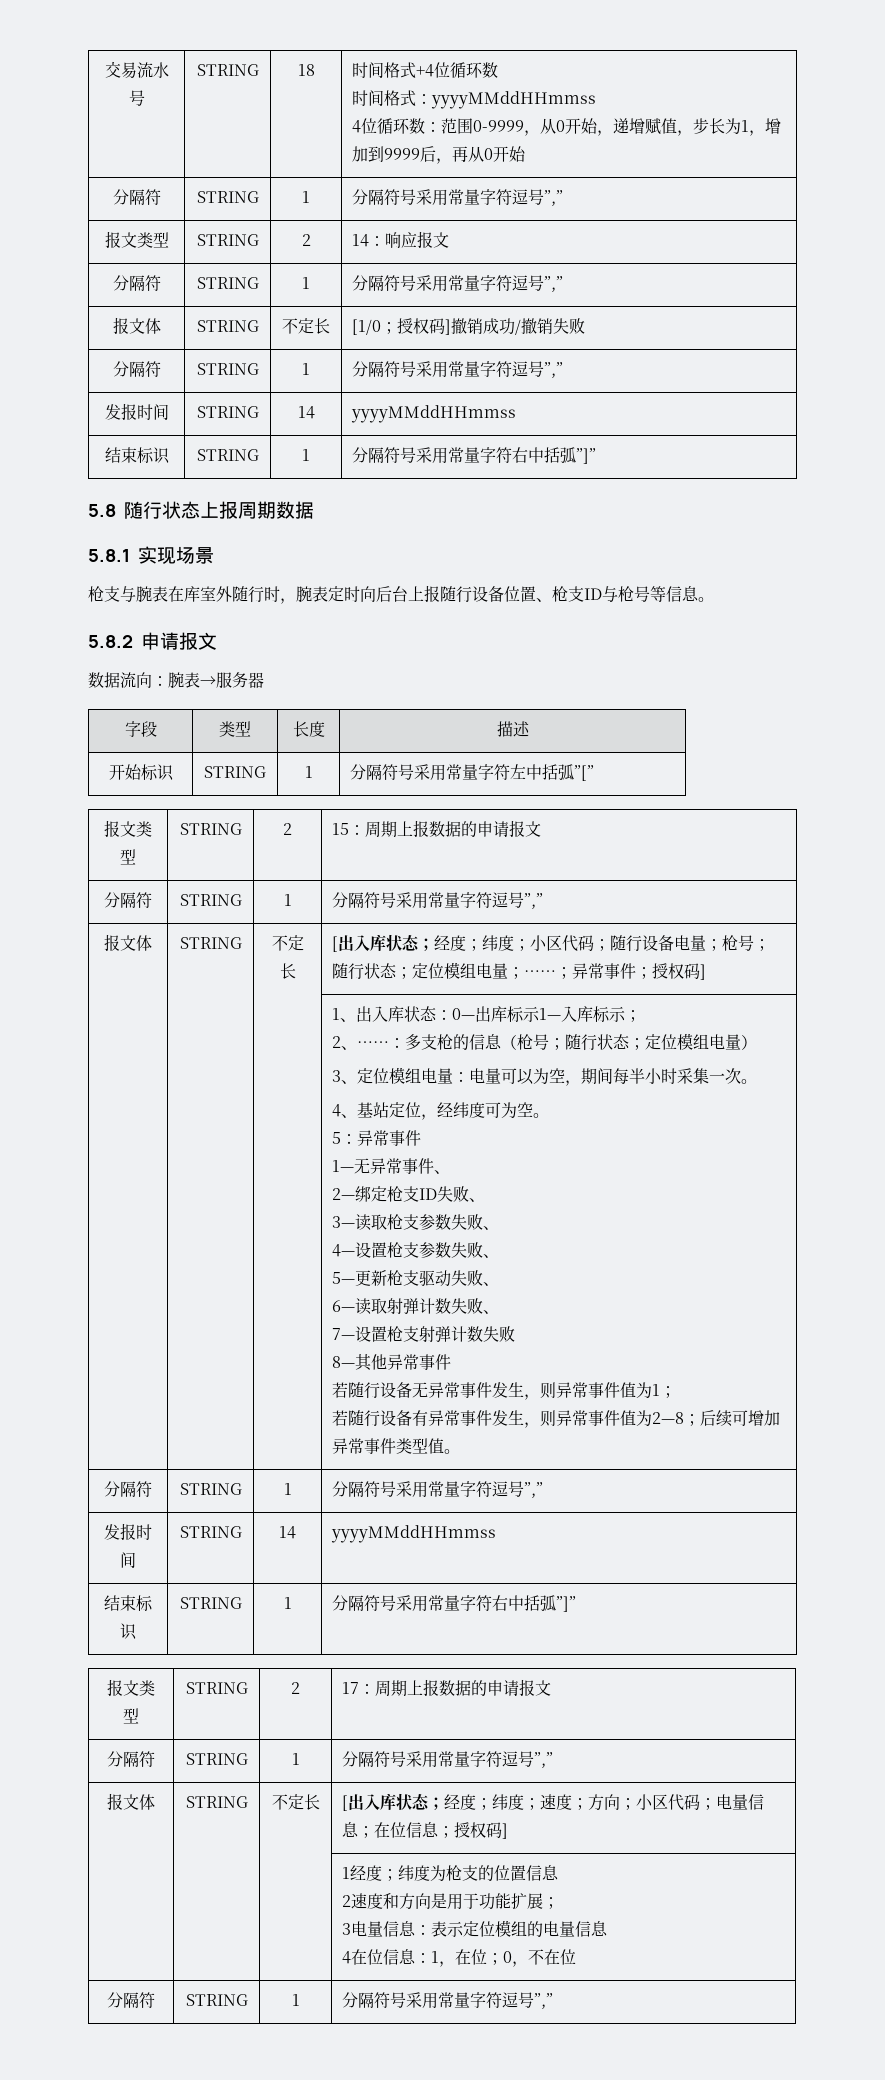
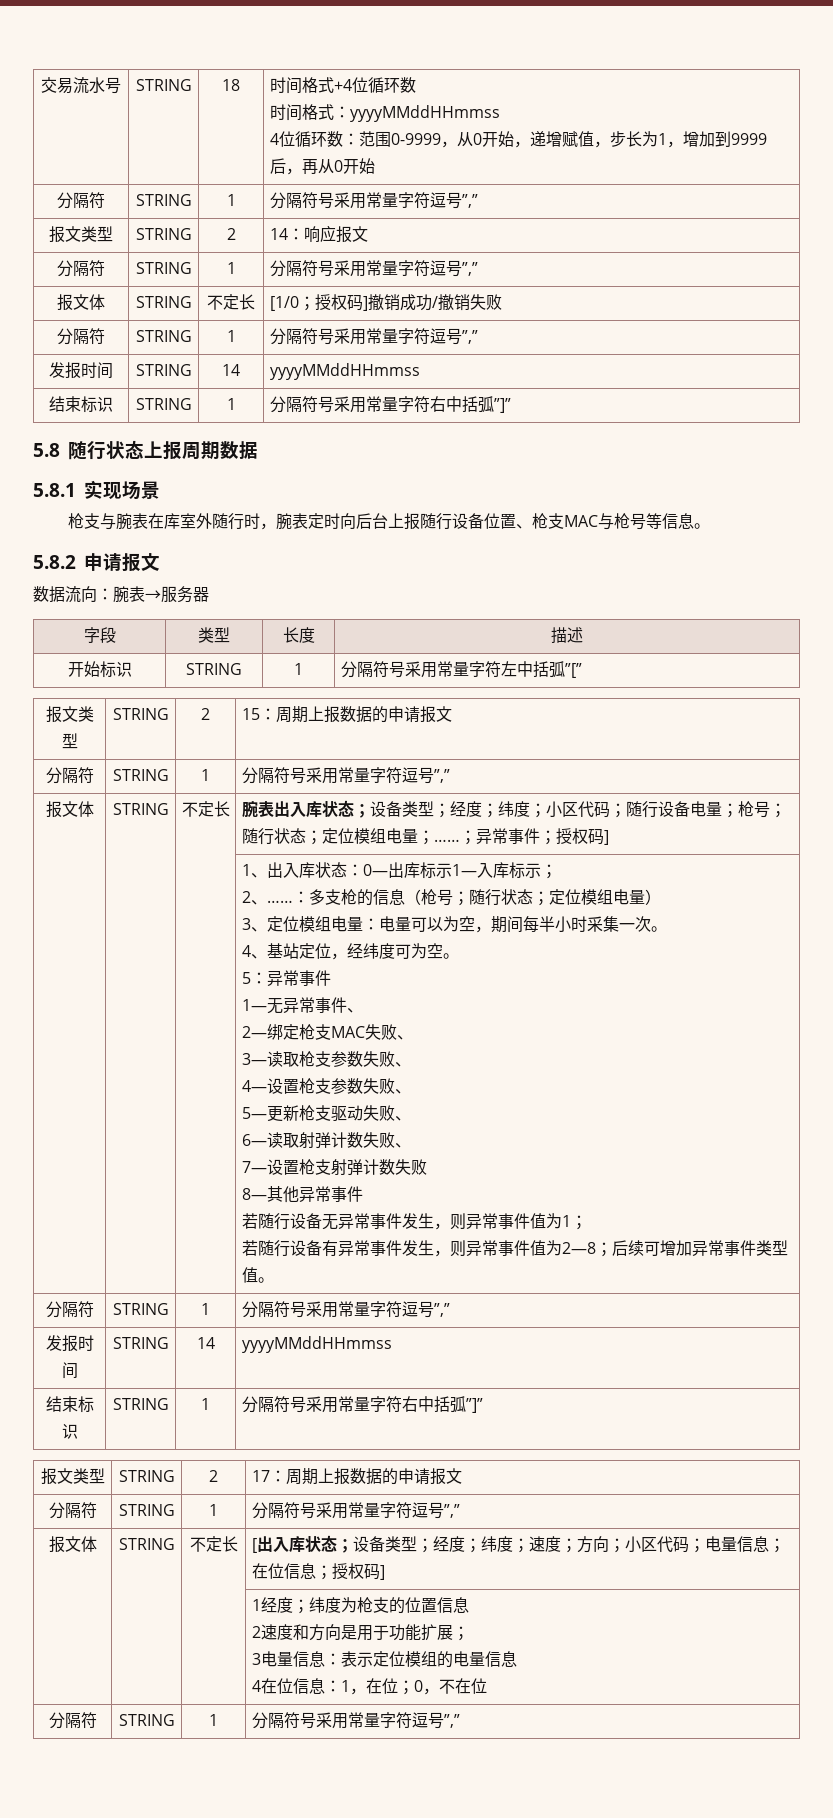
- 枪支与腕表在库室外随行时，腕表定时向后台上报随行设备位置、枪支ID与枪号等信息。
+ 枪支与腕表在库室外随行时，腕表定时向后台上报随行设备位置、枪支MAC与枪号等信息。
- 报文体 | STRING | 不定长 | [出入库状态；经度；纬度；小区代码；随行设备电量；枪号；随行状态；定位模组电量；……；异常事件；授权码]
+ 报文体 | STRING | 不定长 | 腕表出入库状态；设备类型；经度；纬度；小区代码；随行设备电量；枪号；随行状态；定位模组电量；……；异常事件；授权码]
- 2—绑定枪支ID失败、
+ 2—绑定枪支MAC失败、
- 报文体 | STRING | 不定长 | [出入库状态；经度；纬度；速度；方向；小区代码；电量信息；在位信息；授权码]
+ 报文体 | STRING | 不定长 | [出入库状态；设备类型；经度；纬度；速度；方向；小区代码；电量信息；在位信息；授权码]

